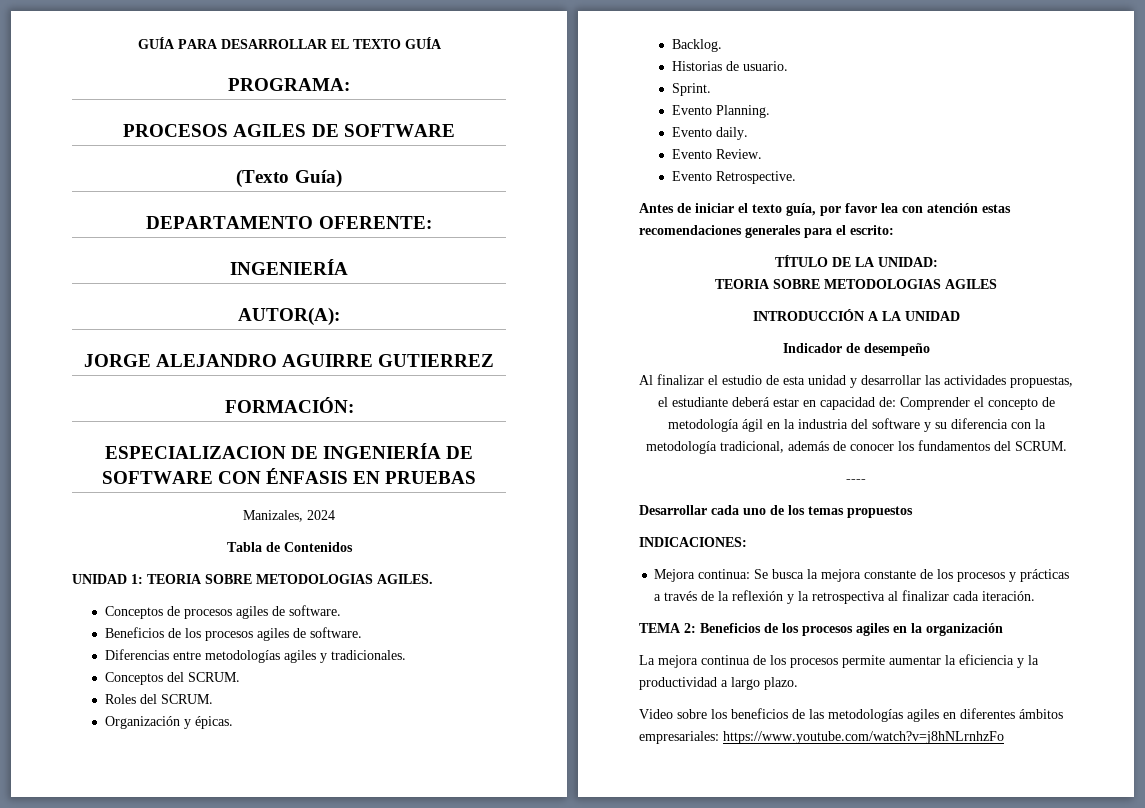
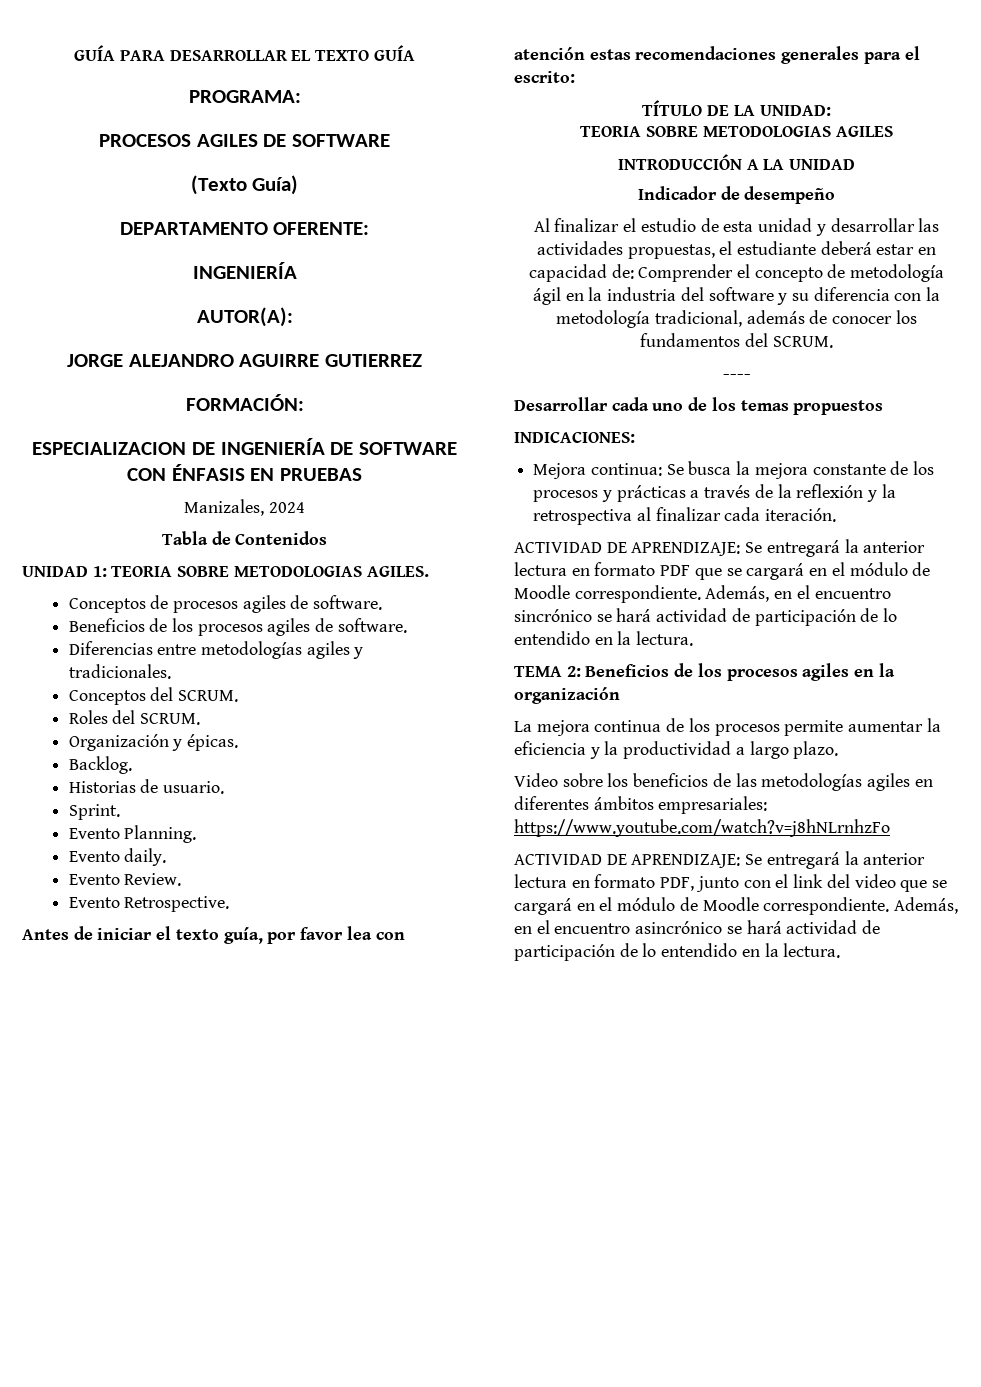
+ ACTIVIDAD DE APRENDIZAJE: Se entregará la anterior lectura en formato PDF que se cargará en el módulo de Moodle correspondiente. Además, en el encuentro sincrónico se hará actividad de participación de lo entendido en la lectura.
+ ACTIVIDAD DE APRENDIZAJE: Se entregará la anterior lectura en formato PDF, junto con el link del video que se cargará en el módulo de Moodle correspondiente. Además, en el encuentro asincrónico se hará actividad de participación de lo entendido en la lectura.

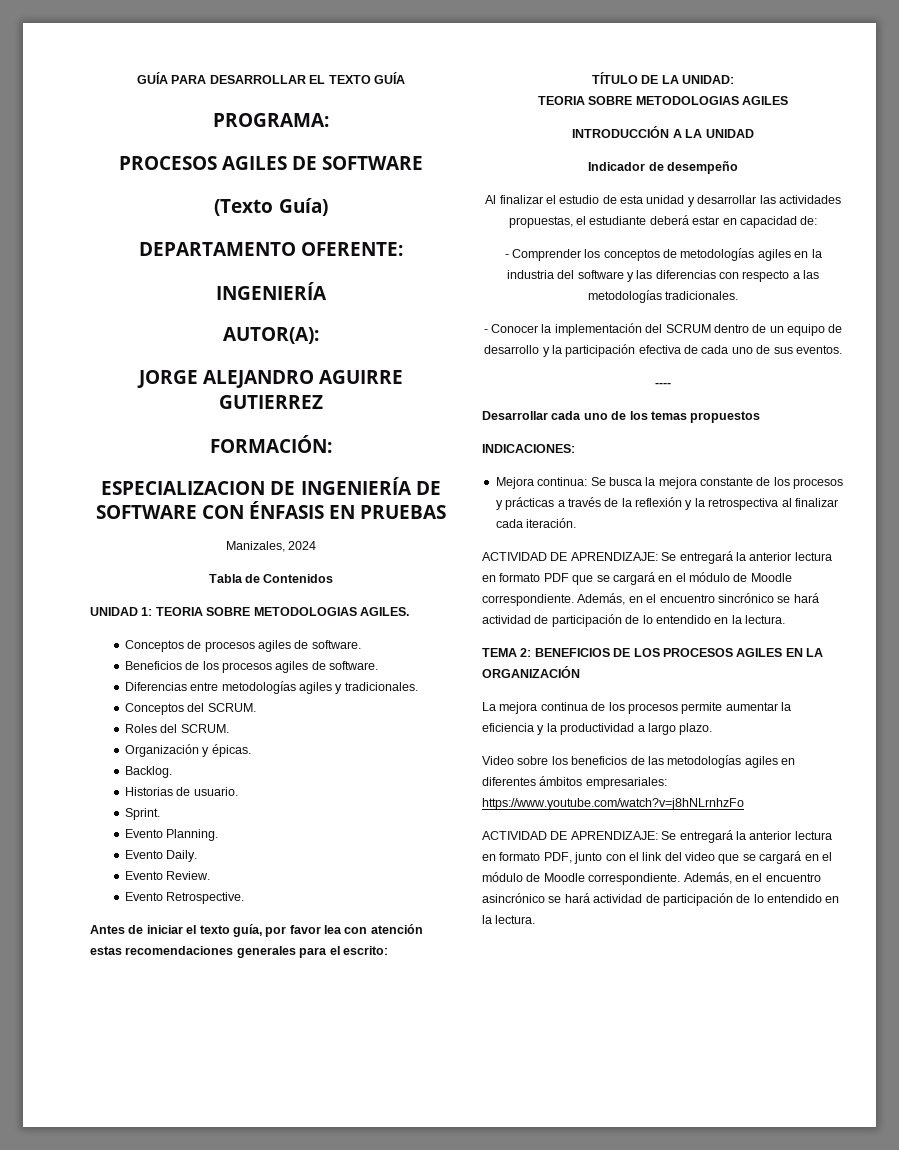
- Evento daily.
+ Evento Daily.
- Al finalizar el estudio de esta unidad y desarrollar las actividades propuestas, el estudiante deberá estar en capacidad de: Comprender el concepto de metodología ágil en la industria del software y su diferencia con la metodología tradicional, además de conocer los fundamentos del SCRUM.
+ Al finalizar el estudio de esta unidad y desarrollar las actividades propuestas, el estudiante deberá estar en capacidad de:
+ - Comprender los conceptos de metodologías agiles en la industria del software y las diferencias con respecto a las metodologías tradicionales.
+ - Conocer la implementación del SCRUM dentro de un equipo de desarrollo y la participación efectiva de cada uno de sus eventos.
- TEMA 2: Beneficios de los procesos agiles en la organización
+ TEMA 2: BENEFICIOS DE LOS PROCESOS AGILES EN LA ORGANIZACIÓN

